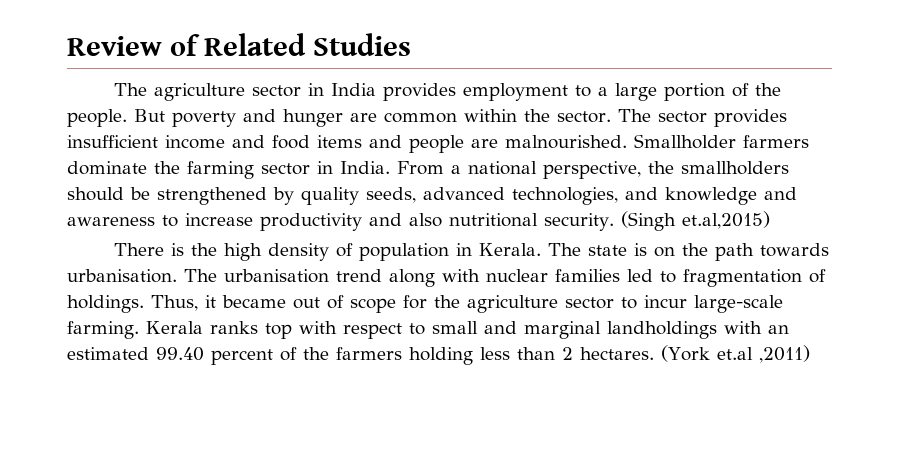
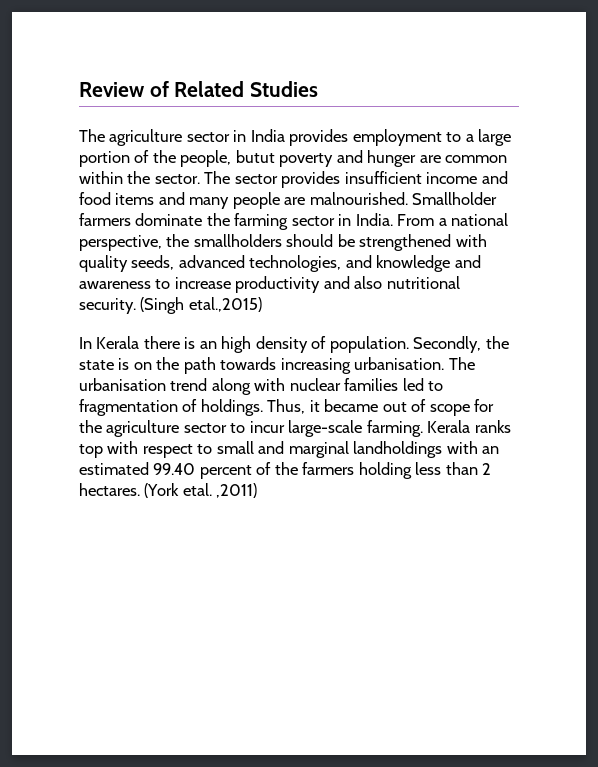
- The agriculture sector in India provides employment to a large portion of the people. But poverty and hunger are common within the sector.
+ The agriculture sector in India provides employment to a large portion of the people, butut poverty and hunger are common within the sector.
- The sector provides insufficient income and food items and people are malnourished.
+ The sector provides insufficient income and food items and many people are malnourished.
- From a national perspective, the smallholders should be strengthened by quality seeds, advanced technologies, and knowledge and awareness to increase productivity and also nutritional security.
+ From a national perspective, the smallholders should be strengthened with quality seeds, advanced technologies, and knowledge and awareness to increase productivity and also nutritional security.
- (Singh et.al,2015)
- There is the high density of population in Kerala. The state is on the path towards urbanisation.
+ (Singh etal.,2015)
+ In Kerala there is an high density of population. Secondly, the state is on the path towards increasing urbanisation.
- (York et.al ,2011)
+ (York etal. ,2011)

